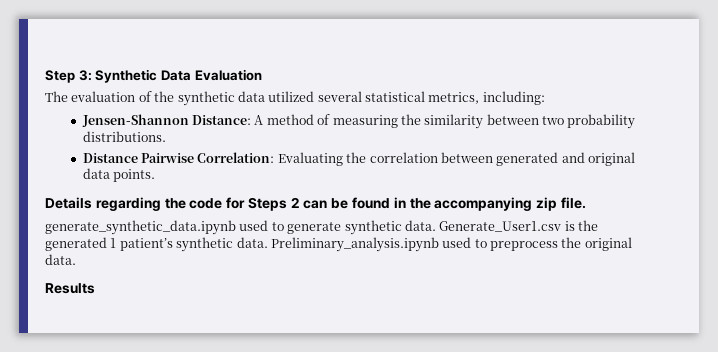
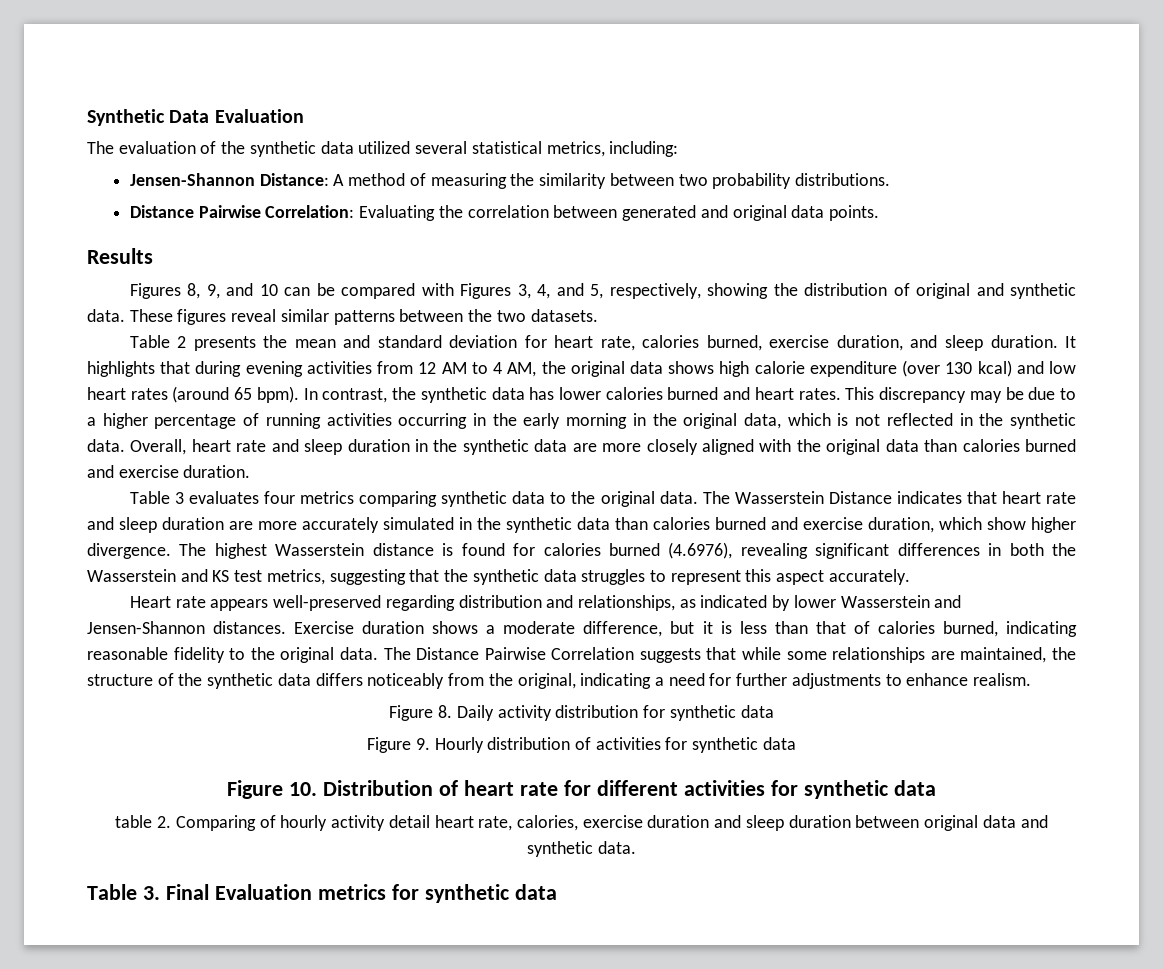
- Step 3: Synthetic Data Evaluation
+ Synthetic Data Evaluation
- Details regarding the code for Steps 2 can be found in the accompanying zip file.
- generate_synthetic_data.ipynb used to generate synthetic data. Generate_User1.csv is the generated 1 patient’s synthetic data. Preliminary_analysis.ipynb used to preprocess the original data.
  Results
+ Figures 8, 9, and 10 can be compared with Figures 3, 4, and 5, respectively, showing the distribution of original and synthetic data. These figures reveal similar patterns between the two datasets.
+ Table 2 presents the mean and standard deviation for heart rate, calories burned, exercise duration, and sleep duration. It highlights that during evening activities from 12 AM to 4 AM, the original data shows high calorie expenditure (over 130 kcal) and low heart rates (around 65 bpm). In contrast, the synthetic data has lower calories burned and heart rates. This discrepancy may be due to a higher percentage of running activities occurring in the early morning in the original data, which is not reflected in the synthetic data. Overall, heart rate and sleep duration in the synthetic data are more closely aligned with the original data than calories burned and exercise duration.
+ Table 3 evaluates four metrics comparing synthetic data to the original data. The Wasserstein Distance indicates that heart rate and sleep duration are more accurately simulated in the synthetic data than calories burned and exercise duration, which show higher divergence. The highest Wasserstein distance is found for calories burned (4.6976), revealing significant differences in both the Wasserstein and KS test metrics, suggesting that the synthetic data struggles to represent this aspect accurately.
+ Heart rate appears well-preserved regarding distribution and relationships, as indicated by lower Wasserstein and Jensen-Shannon distances. Exercise duration shows a moderate difference, but it is less than that of calories burned, indicating reasonable fidelity to the original data. The Distance Pairwise Correlation suggests that while some relationships are maintained, the structure of the synthetic data differs noticeably from the original, indicating a need for further adjustments to enhance realism.
+ Figure 8. Daily activity distribution for synthetic data
+ Figure 9. Hourly distribution of activities for synthetic data
+ Figure 10. Distribution of heart rate for different activities for synthetic data
+ table 2. Comparing of hourly activity detail heart rate, calories, exercise duration and sleep duration between original data and synthetic data.
+ Table 3. Final Evaluation metrics for synthetic data

